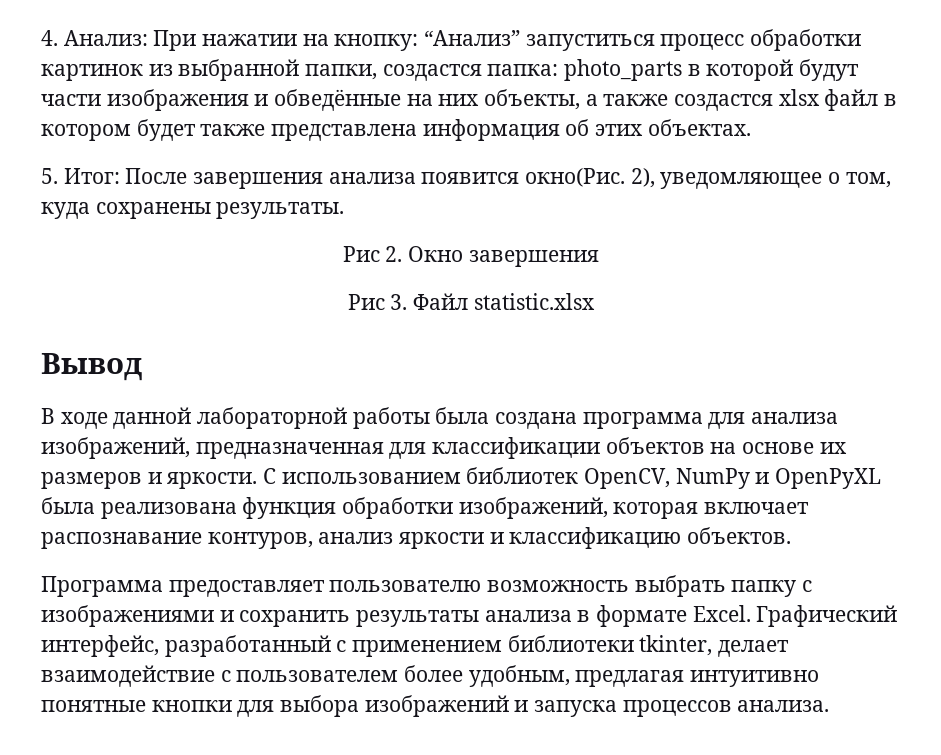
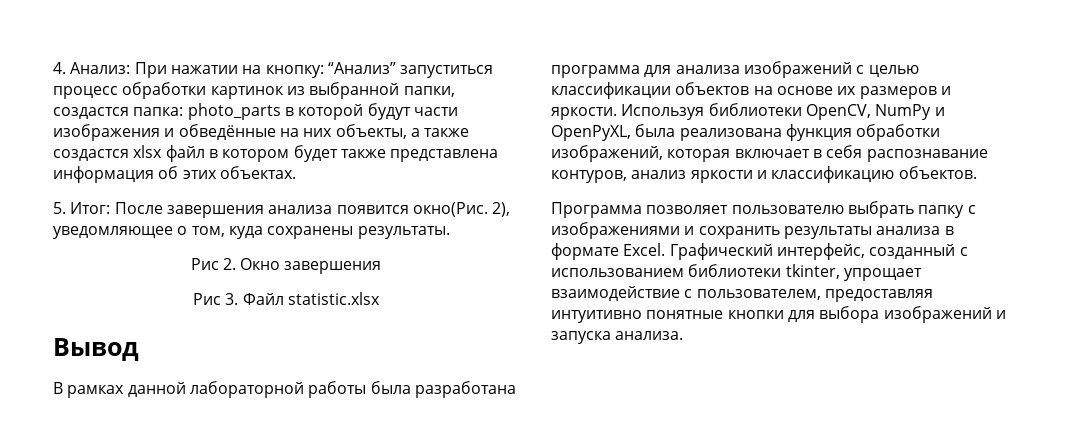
- В ходе данной лабораторной работы была создана программа для анализа изображений, предназначенная для классификации объектов на основе их размеров и яркости.
+ В рамках данной лабораторной работы была разработана программа для анализа изображений с целью классификации объектов на основе их размеров и яркости.
- С использованием библиотек OpenCV, NumPy и OpenPyXL была реализована функция обработки изображений, которая включает распознавание контуров, анализ яркости и классификацию объектов.
+ Используя библиотеки OpenCV, NumPy и OpenPyXL, была реализована функция обработки изображений, которая включает в себя распознавание контуров, анализ яркости и классификацию объектов.
- Программа предоставляет пользователю возможность выбрать папку с изображениями и сохранить результаты анализа в формате Excel.
+ Программа позволяет пользователю выбрать папку с изображениями и сохранить результаты анализа в формате Excel.
- Графический интерфейс, разработанный с применением библиотеки tkinter, делает взаимодействие с пользователем более удобным, предлагая интуитивно понятные кнопки для выбора изображений и запуска процессов анализа.
+ Графический интерфейс, созданный с использованием библиотеки tkinter, упрощает взаимодействие с пользователем, предоставляя интуитивно понятные кнопки для выбора изображений и запуска анализа.

